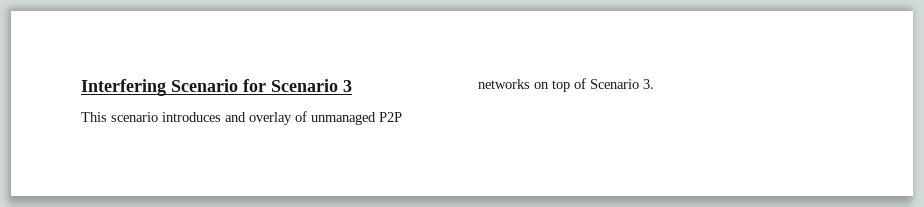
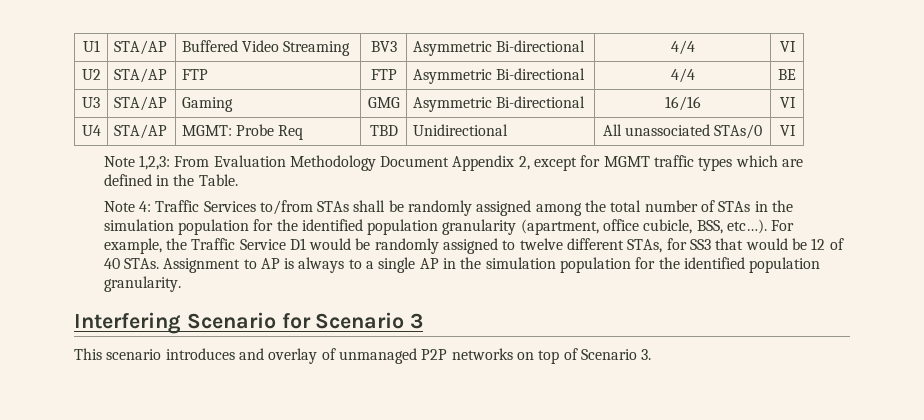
+ U1 | STA/AP | Buffered Video Streaming | BV3 | Asymmetric Bi-directional | 4/4 | VI
+ U2 | STA/AP | FTP | FTP | Asymmetric Bi-directional | 4/4 | BE
+ U3 | STA/AP | Gaming | GMG | Asymmetric Bi-directional | 16/16 | VI
+ U4 | STA/AP | MGMT: Probe Req | TBD | Unidirectional | All unassociated STAs/0 | VI
+ Note 1,2,3: From Evaluation Methodology Document Appendix 2, except for MGMT traffic types which are defined in the Table.
+ Note 4: Traffic Services to/from STAs shall be randomly assigned among the total number of STAs in the simulation population for the identified population granularity (apartment, office cubicle, BSS, etc…). For example, the Traffic Service D1 would be randomly assigned to twelve different STAs, for SS3 that would be 12 of 40 STAs. Assignment to AP is always to a single AP in the simulation population for the identified population granularity.

